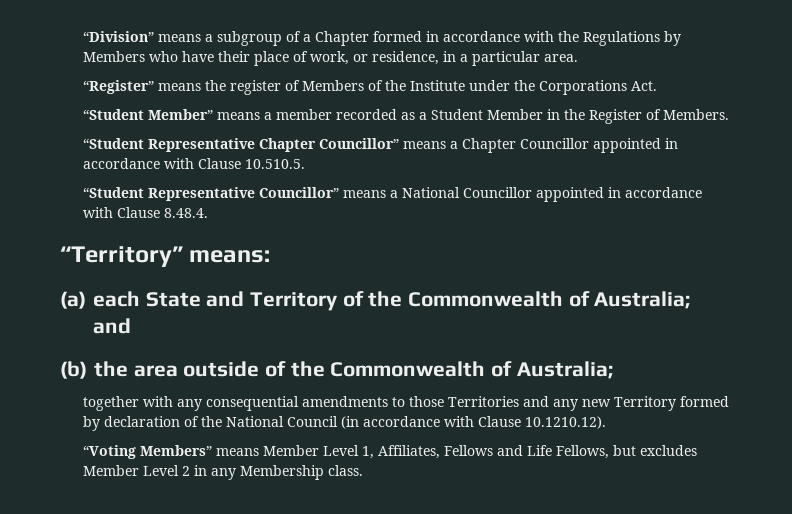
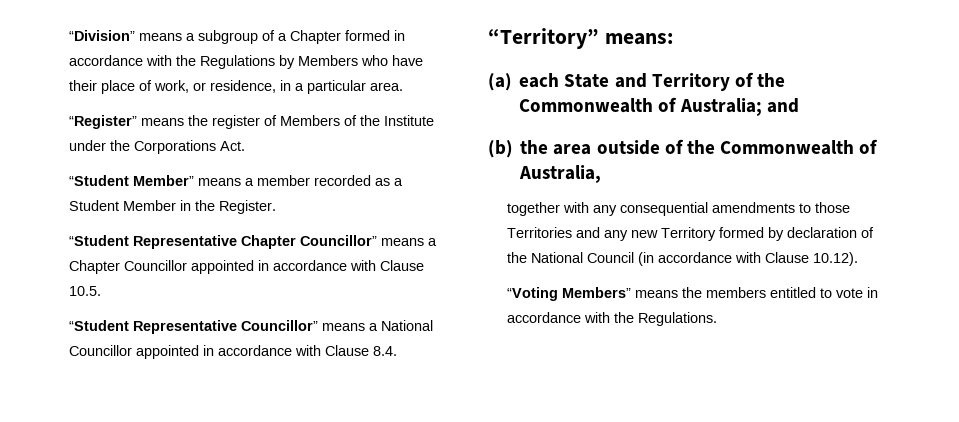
- “Student Member” means a member recorded as a Student Member in the Register of Members.
+ “Student Member” means a member recorded as a Student Member in the Register.
- “Student Representative Chapter Councillor” means a Chapter Councillor appointed in accordance with Clause 10.510.5.
+ “Student Representative Chapter Councillor” means a Chapter Councillor appointed in accordance with Clause 10.5.
- “Student Representative Councillor” means a National Councillor appointed in accordance with Clause 8.48.4.
+ “Student Representative Councillor” means a National Councillor appointed in accordance with Clause 8.4.
- (b) the area outside of the Commonwealth of Australia;
+ (b) the area outside of the Commonwealth of Australia,
- together with any consequential amendments to those Territories and any new Territory formed by declaration of the National Council (in accordance with Clause 10.1210.12).
+ together with any consequential amendments to those Territories and any new Territory formed by declaration of the National Council (in accordance with Clause 10.12).
- “Voting Members” means Member Level 1, Affiliates, Fellows and Life Fellows, but excludes Member Level 2 in any Membership class.
+ “Voting Members” means the members entitled to vote in accordance with the Regulations.

